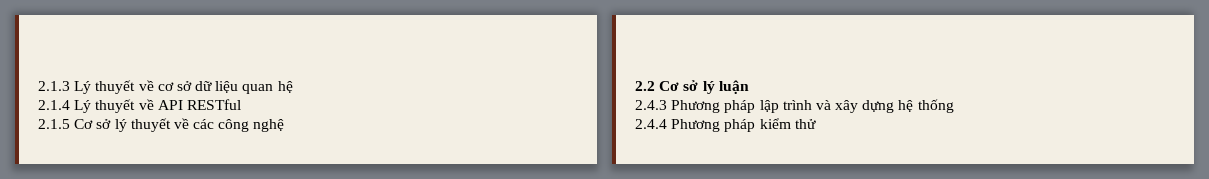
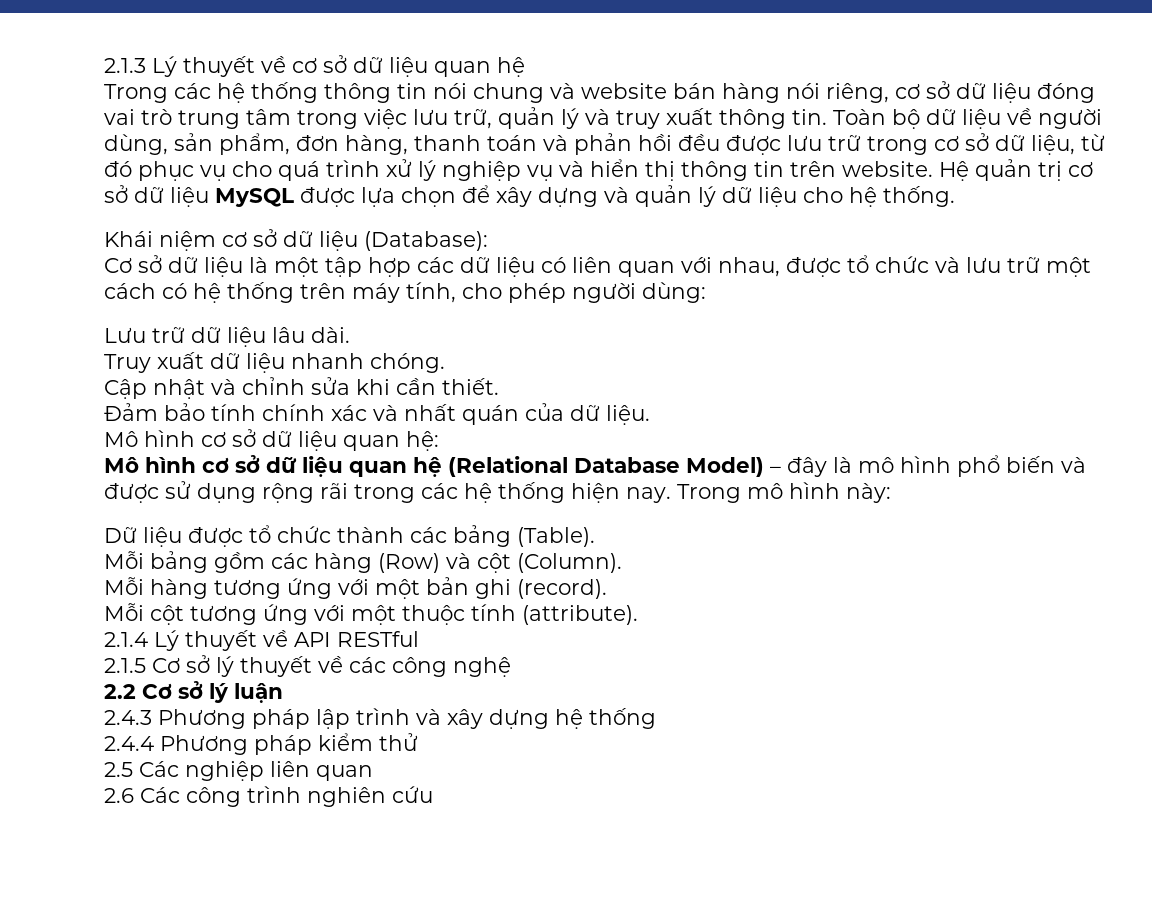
+ Trong các hệ thống thông tin nói chung và website bán hàng nói riêng, cơ sở dữ liệu đóng vai trò trung tâm trong việc lưu trữ, quản lý và truy xuất thông tin. Toàn bộ dữ liệu về người dùng, sản phẩm, đơn hàng, thanh toán và phản hồi đều được lưu trữ trong cơ sở dữ liệu, từ đó phục vụ cho quá trình xử lý nghiệp vụ và hiển thị thông tin trên website. Hệ quản trị cơ sở dữ liệu MySQL được lựa chọn để xây dựng và quản lý dữ liệu cho hệ thống.
+ Khái niệm cơ sở dữ liệu (Database):
+ Cơ sở dữ liệu là một tập hợp các dữ liệu có liên quan với nhau, được tổ chức và lưu trữ một cách có hệ thống trên máy tính, cho phép người dùng:
+ Lưu trữ dữ liệu lâu dài.
+ Truy xuất dữ liệu nhanh chóng.
+ Cập nhật và chỉnh sửa khi cần thiết.
+ Đảm bảo tính chính xác và nhất quán của dữ liệu.
+ Mô hình cơ sở dữ liệu quan hệ:
+ Mô hình cơ sở dữ liệu quan hệ (Relational Database Model) – đây là mô hình phổ biến và được sử dụng rộng rãi trong các hệ thống hiện nay. Trong mô hình này:
+ Dữ liệu được tổ chức thành các bảng (Table).
+ Mỗi bảng gồm các hàng (Row) và cột (Column).
+ Mỗi hàng tương ứng với một bản ghi (record).
+ Mỗi cột tương ứng với một thuộc tính (attribute).
+ 2.5 Các nghiệp liên quan
+ 2.6 Các công trình nghiên cứu

